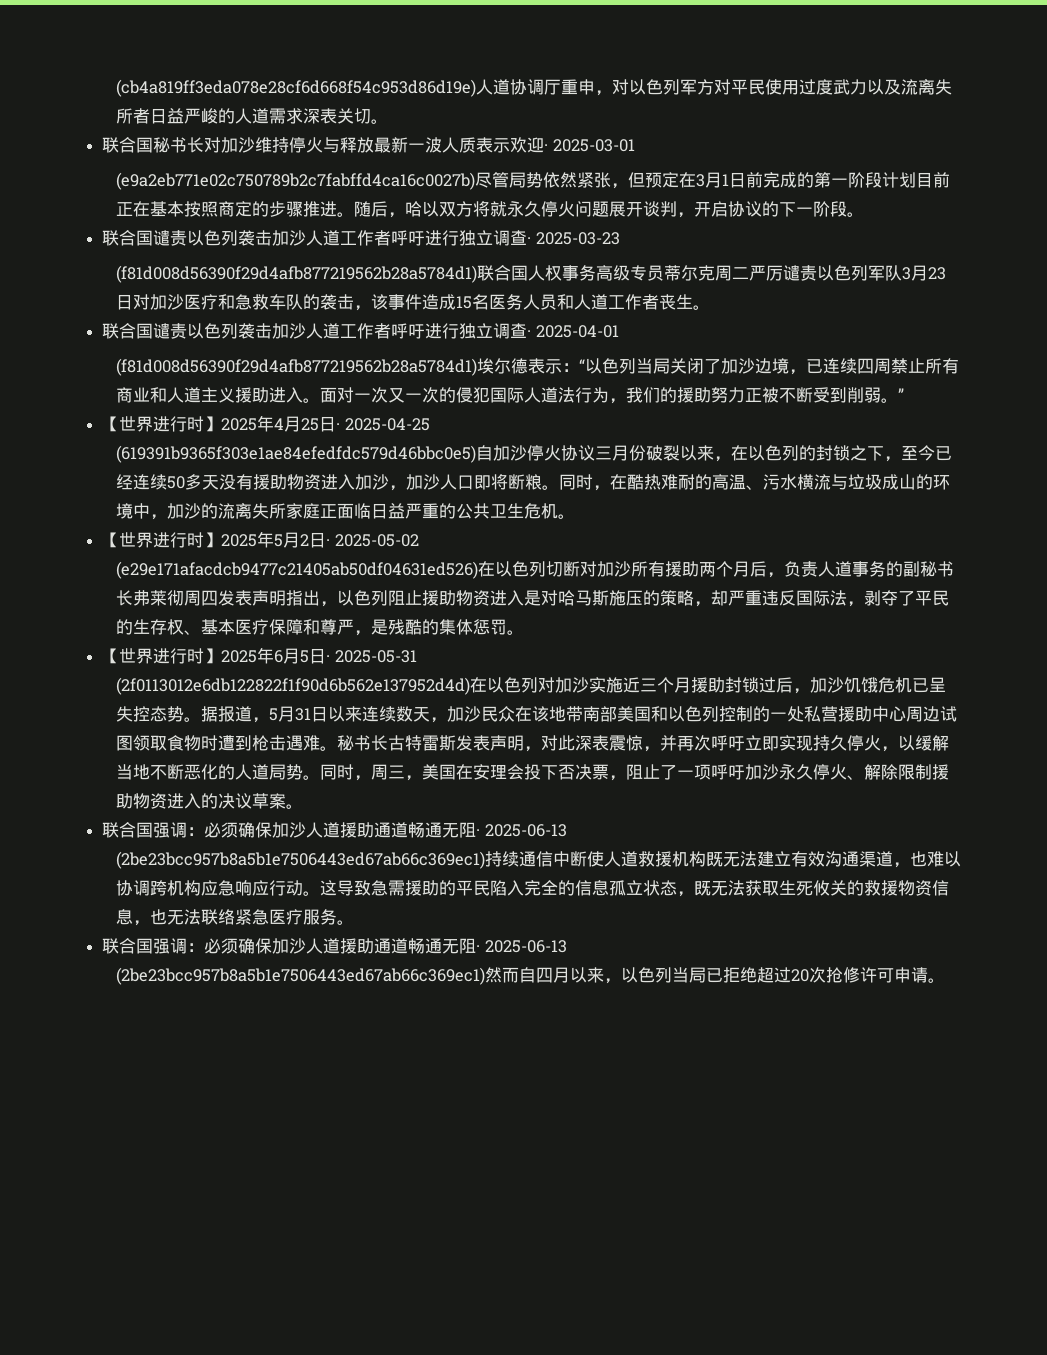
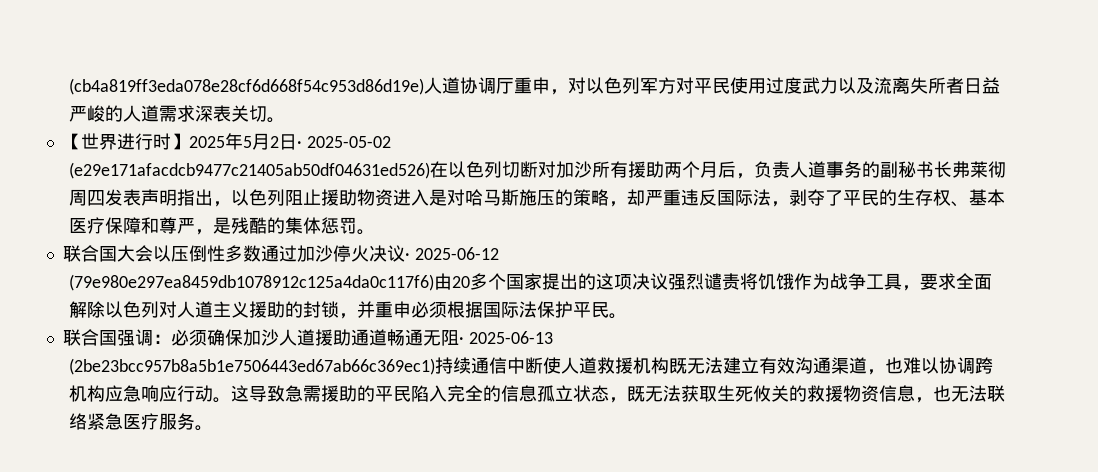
- 联合国秘书长对加沙维持停火与释放最新一波人质表示欢迎· 2025-03-01
- (e9a2eb771e02c750789b2c7fabffd4ca16c0027b)尽管局势依然紧张，但预定在3月1日前完成的第一阶段计划目前正在基本按照商定的步骤推进。随后，哈以双方将就永久停火问题展开谈判，开启协议的下一阶段。
- 联合国谴责以色列袭击加沙人道工作者呼吁进行独立调查· 2025-03-23
- (f81d008d56390f29d4afb877219562b28a5784d1)联合国人权事务高级专员蒂尔克周二严厉谴责以色列军队3月23日对加沙医疗和急救车队的袭击，该事件造成15名医务人员和人道工作者丧生。
- 联合国谴责以色列袭击加沙人道工作者呼吁进行独立调查· 2025-04-01
- (f81d008d56390f29d4afb877219562b28a5784d1)埃尔德表示：“以色列当局关闭了加沙边境，已连续四周禁止所有商业和人道主义援助进入。面对一次又一次的侵犯国际人道法行为，我们的援助努力正被不断受到削弱。”
- 【世界进行时】2025年4月25日· 2025-04-25
- (619391b9365f303e1ae84efedfdc579d46bbc0e5)自加沙停火协议三月份破裂以来，在以色列的封锁之下，至今已经连续50多天没有援助物资进入加沙，加沙人口即将断粮。同时，在酷热难耐的高温、污水横流与垃圾成山的环境中，加沙的流离失所家庭正面临日益严重的公共卫生危机。
- 【世界进行时】2025年6月5日· 2025-05-31
- (2f0113012e6db122822f1f90d6b562e137952d4d)在以色列对加沙实施近三个月援助封锁过后，加沙饥饿危机已呈失控态势。据报道，5月31日以来连续数天，加沙民众在该地带南部美国和以色列控制的一处私营援助中心周边试图领取食物时遭到枪击遇难。秘书长古特雷斯发表声明，对此深表震惊，并再次呼吁立即实现持久停火，以缓解当地不断恶化的人道局势。同时，周三，美国在安理会投下否决票，阻止了一项呼吁加沙永久停火、解除限制援助物资进入的决议草案。
+ 联合国大会以压倒性多数通过加沙停火决议· 2025-06-12
+ (79e980e297ea8459db1078912c125a4da0c117f6)由20多个国家提出的这项决议强烈谴责将饥饿作为战争工具，要求全面解除以色列对人道主义援助的封锁，并重申必须根据国际法保护平民。
  这导致急需援助的平民陷入完全的信息孤立状态，既无法获取生死攸关的救援物资信息，也无法联络紧急医疗服务。
- 联合国强调：必须确保加沙人道援助通道畅通无阻· 2025-06-13
- (2be23bcc957b8a5b1e7506443ed67ab66c369ec1)然而自四月以来，以色列当局已拒绝超过20次抢修许可申请。

